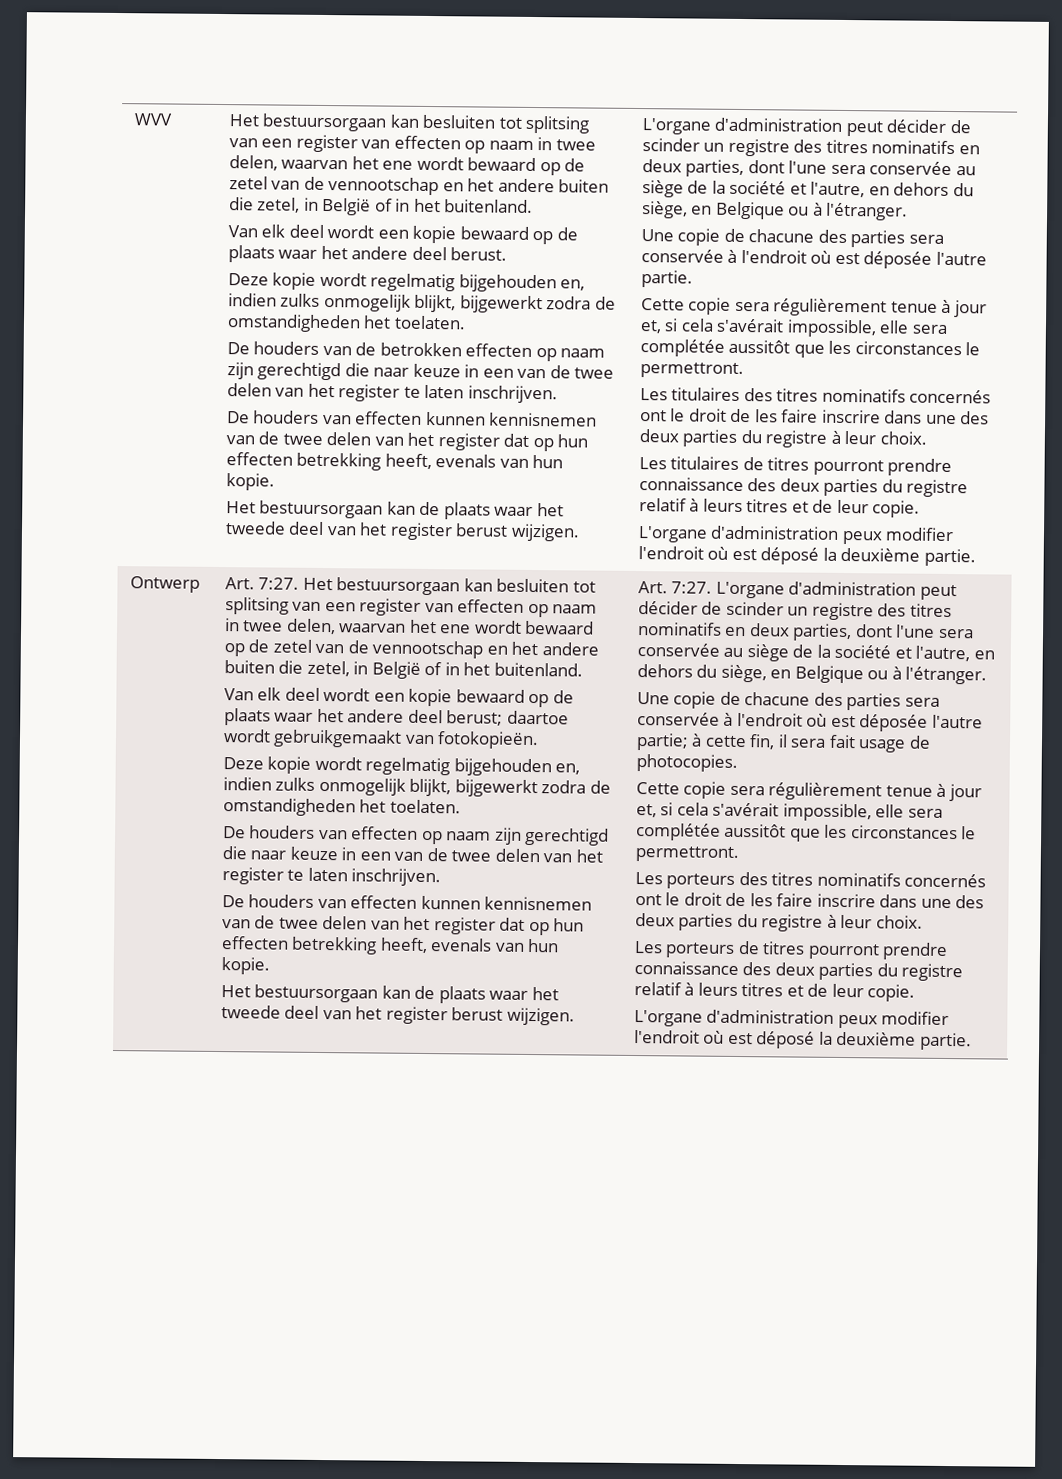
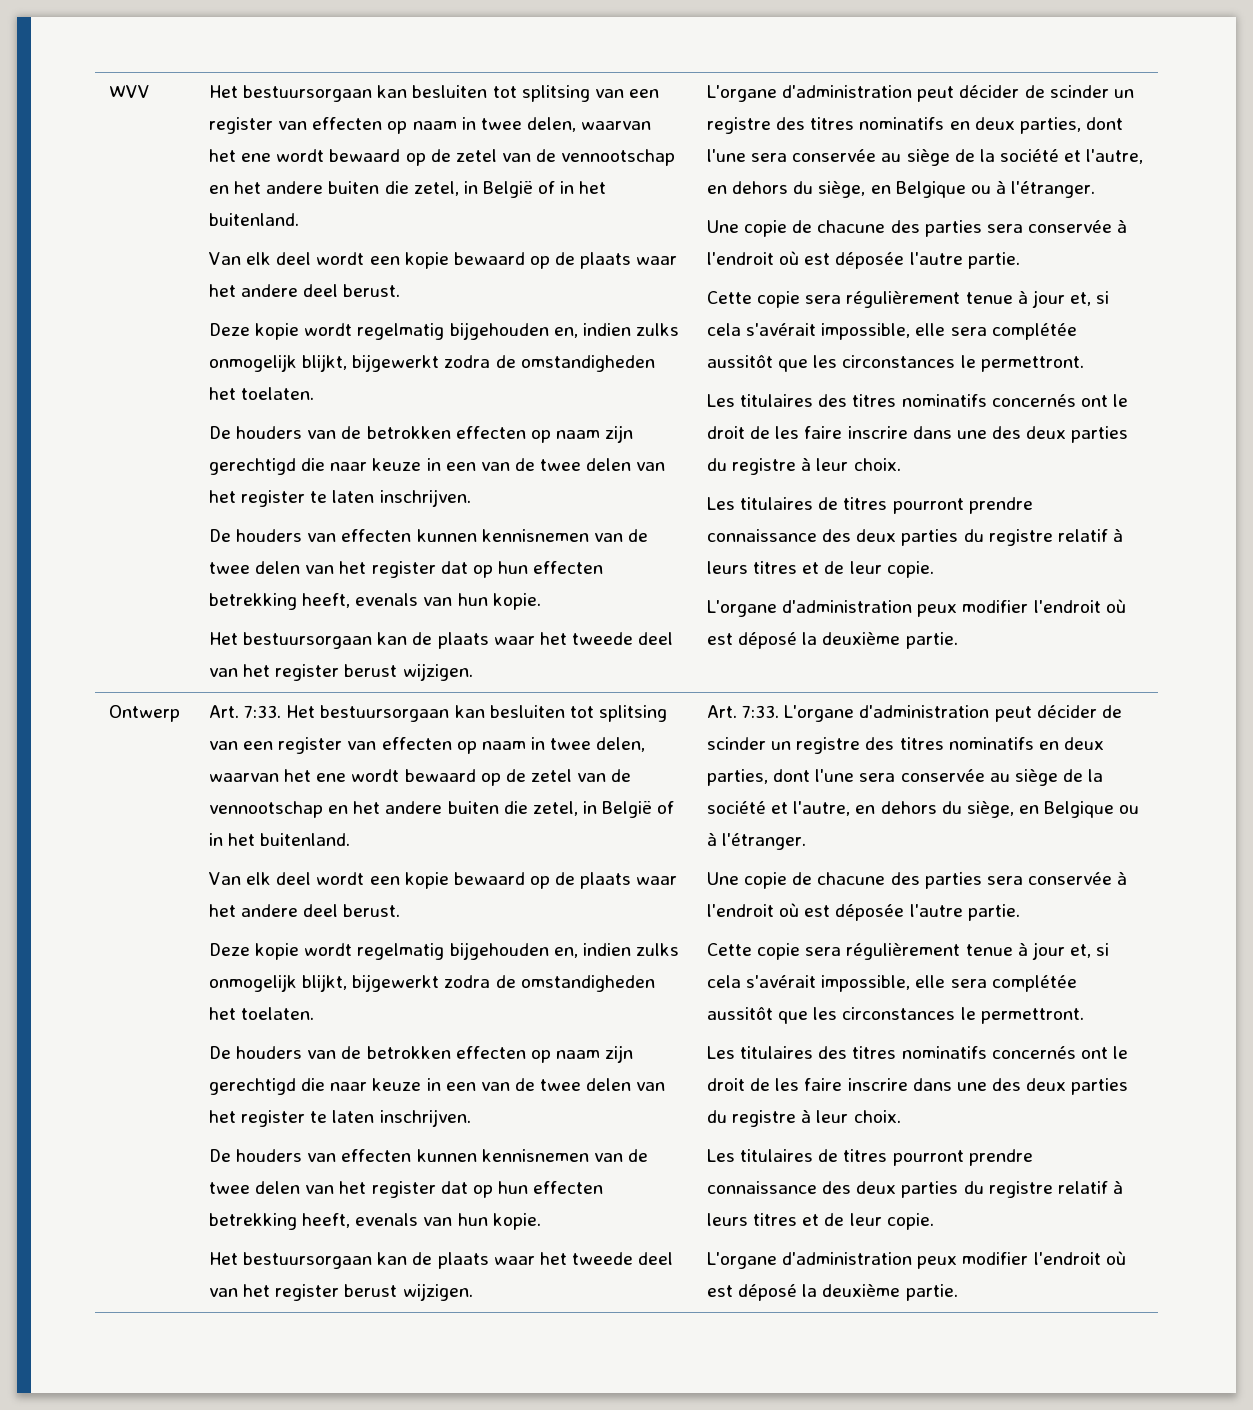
- Ontwerp | Art. 7:27. Het bestuursorgaan kan besluiten tot splitsing van een register van effecten op naam in twee delen, waarvan het ene wordt bewaard op de zetel van de vennootschap en het andere buiten die zetel, in België of in het buitenland.
- Van elk deel wordt een kopie bewaard op de plaats waar het andere deel berust; daartoe wordt gebruikgemaakt van fotokopieën.
+ Ontwerp | Art. 7:33. Het bestuursorgaan kan besluiten tot splitsing van een register van effecten op naam in twee delen, waarvan het ene wordt bewaard op de zetel van de vennootschap en het andere buiten die zetel, in België of in het buitenland.
+ Van elk deel wordt een kopie bewaard op de plaats waar het andere deel berust.
  Deze kopie wordt regelmatig bijgehouden en, indien zulks onmogelijk blijkt, bijgewerkt zodra de omstandigheden het toelaten.
- De houders van effecten op naam zijn gerechtigd die naar keuze in een van de twee delen van het register te laten inschrijven.
+ De houders van de betrokken effecten op naam zijn gerechtigd die naar keuze in een van de twee delen van het register te laten inschrijven.
- Het bestuursorgaan kan de plaats waar het tweede deel van het register berust wijzigen. | Art. 7:27. L'organe d'administration peut décider de scinder un registre des titres nominatifs en deux parties, dont l'une sera conservée au siège de la société et l'autre, en dehors du siège, en Belgique ou à l'étranger.
- Une copie de chacune des parties sera conservée à l'endroit où est déposée l'autre partie; à cette fin, il sera fait usage de photocopies.
+ Het bestuursorgaan kan de plaats waar het tweede deel van het register berust wijzigen. | Art. 7:33. L'organe d'administration peut décider de scinder un registre des titres nominatifs en deux parties, dont l'une sera conservée au siège de la société et l'autre, en dehors du siège, en Belgique ou à l'étranger.
+ Une copie de chacune des parties sera conservée à l'endroit où est déposée l'autre partie.
  Cette copie sera régulièrement tenue à jour et, si cela s'avérait impossible, elle sera complétée aussitôt que les circonstances le permettront.
- Les porteurs des titres nominatifs concernés ont le droit de les faire inscrire dans une des deux parties du registre à leur choix.
- Les porteurs de titres pourront prendre connaissance des deux parties du registre relatif à leurs titres et de leur copie.
+ Les titulaires des titres nominatifs concernés ont le droit de les faire inscrire dans une des deux parties du registre à leur choix.
+ Les titulaires de titres pourront prendre connaissance des deux parties du registre relatif à leurs titres et de leur copie.

